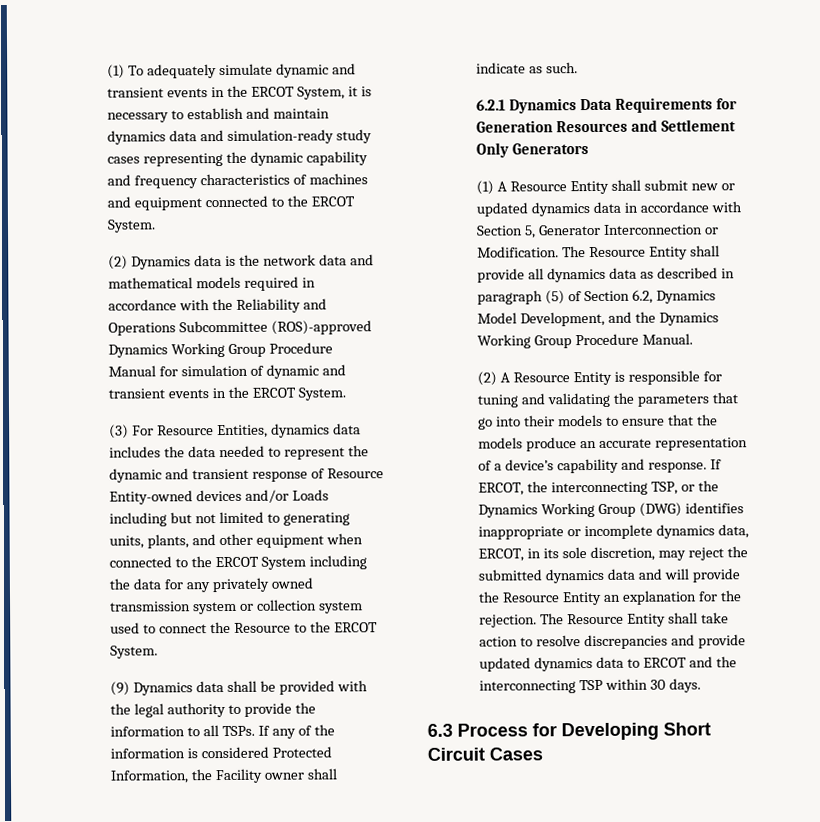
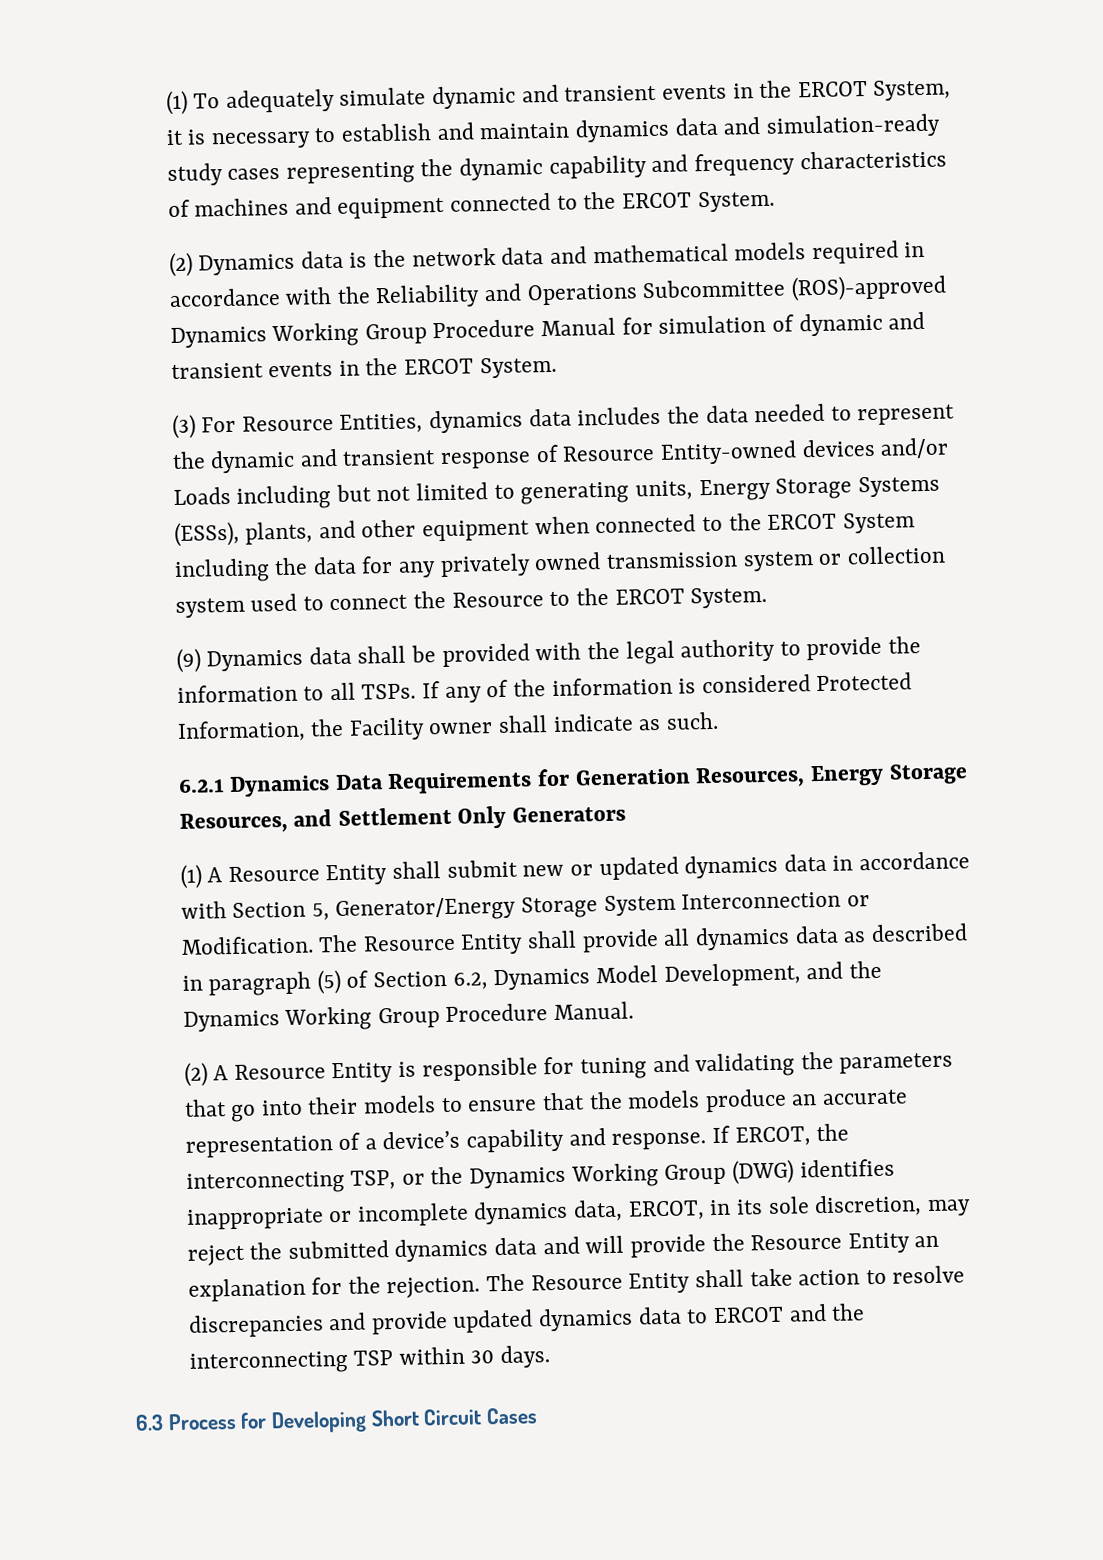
- (3) For Resource Entities, dynamics data includes the data needed to represent the dynamic and transient response of Resource Entity-owned devices and/or Loads including but not limited to generating units, plants, and other equipment when connected to the ERCOT System including the data for any privately owned transmission system or collection system used to connect the Resource to the ERCOT System.
+ (3) For Resource Entities, dynamics data includes the data needed to represent the dynamic and transient response of Resource Entity-owned devices and/or Loads including but not limited to generating units, Energy Storage Systems (ESSs), plants, and other equipment when connected to the ERCOT System including the data for any privately owned transmission system or collection system used to connect the Resource to the ERCOT System.
- 6.2.1 Dynamics Data Requirements for Generation Resources and Settlement Only Generators
+ 6.2.1 Dynamics Data Requirements for Generation Resources, Energy Storage Resources, and Settlement Only Generators
- (1) A Resource Entity shall submit new or updated dynamics data in accordance with Section 5, Generator Interconnection or Modification.
+ (1) A Resource Entity shall submit new or updated dynamics data in accordance with Section 5, Generator/Energy Storage System Interconnection or Modification.

